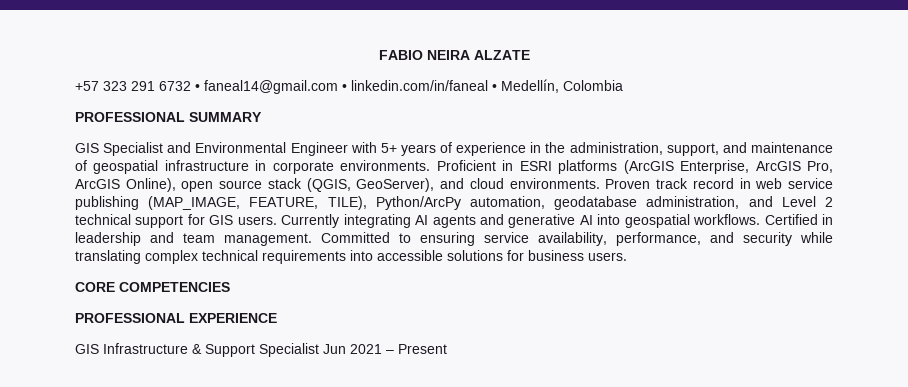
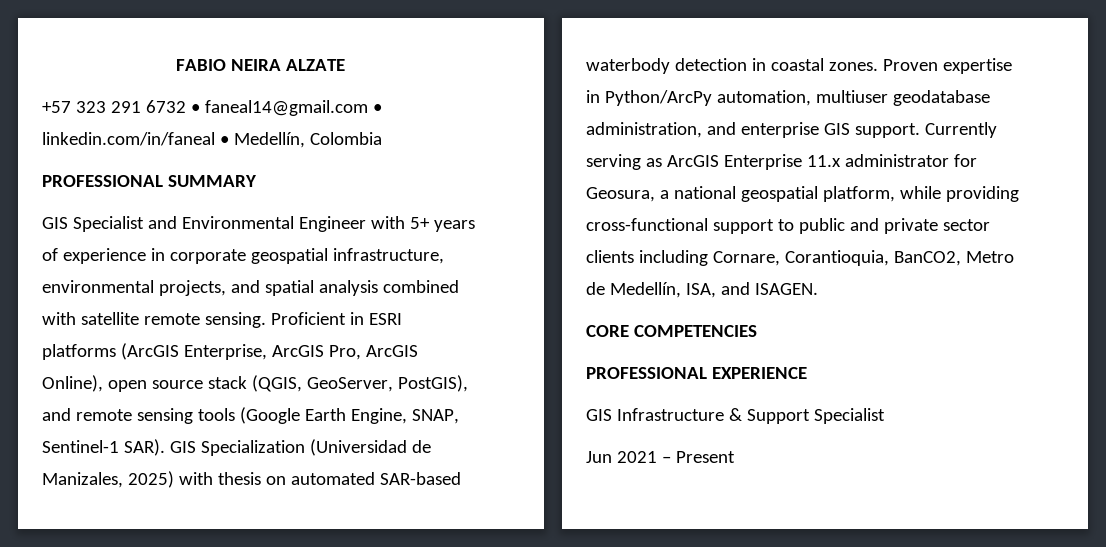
- GIS Specialist and Environmental Engineer with 5+ years of experience in the administration, support, and maintenance of geospatial infrastructure in corporate environments.
+ GIS Specialist and Environmental Engineer with 5+ years of experience in corporate geospatial infrastructure, environmental projects, and spatial analysis combined with satellite remote sensing.
- Proficient in ESRI platforms (ArcGIS Enterprise, ArcGIS Pro, ArcGIS Online), open source stack (QGIS, GeoServer), and cloud environments. Proven track record in web service publishing (MAP_IMAGE, FEATURE, TILE), Python/ArcPy automation, geodatabase administration, and Level 2 technical support for GIS users. Currently integrating AI agents and generative AI into geospatial workflows. Certified in leadership and team management. Committed to ensuring service availability, performance, and security while translating complex technical requirements into accessible solutions for business users.
+ Proficient in ESRI platforms (ArcGIS Enterprise, ArcGIS Pro, ArcGIS Online), open source stack (QGIS, GeoServer, PostGIS), and remote sensing tools (Google Earth Engine, SNAP, Sentinel-1 SAR). GIS Specialization (Universidad de Manizales, 2025) with thesis on automated SAR-based waterbody detection in coastal zones. Proven expertise in Python/ArcPy automation, multiuser geodatabase administration, and enterprise GIS support. Currently serving as ArcGIS Enterprise 11.x administrator for Geosura, a national geospatial platform, while providing cross-functional support to public and private sector clients including Cornare, Corantioquia, BanCO2, Metro de Medellín, ISA, and ISAGEN.
- GIS Infrastructure & Support Specialist Jun 2021 – Present
+ GIS Infrastructure & Support Specialist
+ Jun 2021 – Present

